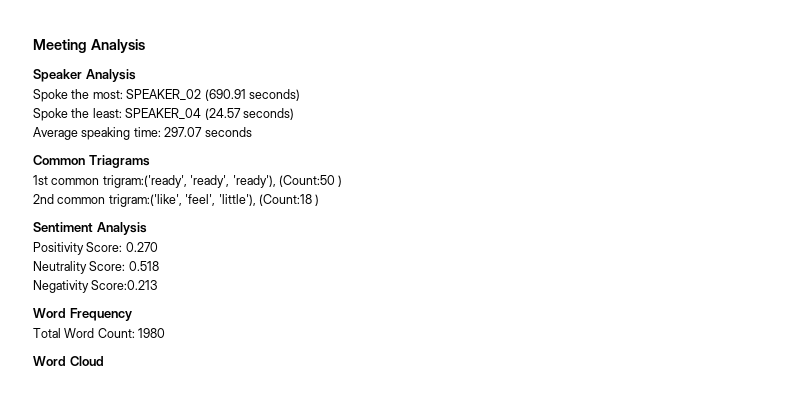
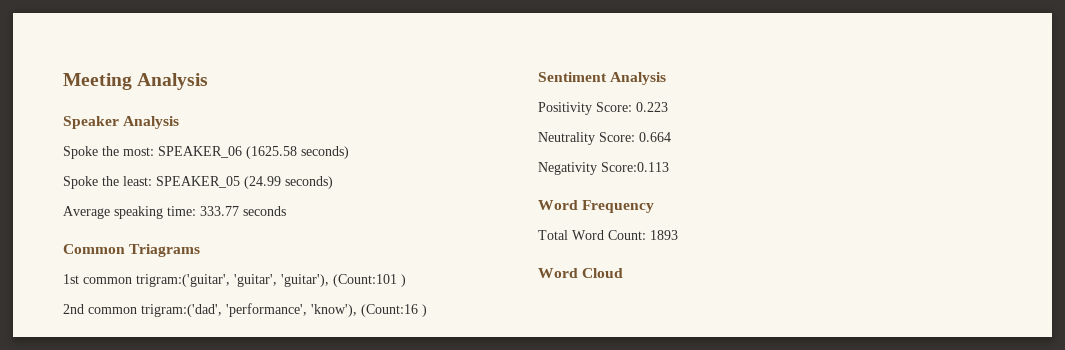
- Spoke the most: SPEAKER_02 (690.91 seconds)
+ Spoke the most: SPEAKER_06 (1625.58 seconds)
- Spoke the least: SPEAKER_04 (24.57 seconds)
+ Spoke the least: SPEAKER_05 (24.99 seconds)
- Average speaking time: 297.07 seconds
+ Average speaking time: 333.77 seconds
- 1st common trigram:('ready', 'ready', 'ready'), (Count:50 )
+ 1st common trigram:('guitar', 'guitar', 'guitar'), (Count:101 )
- 2nd common trigram:('like', 'feel', 'little'), (Count:18 )
+ 2nd common trigram:('dad', 'performance', 'know'), (Count:16 )
- Positivity Score: 0.270
+ Positivity Score: 0.223
- Neutrality Score: 0.518
+ Neutrality Score: 0.664
- Negativity Score:0.213
+ Negativity Score:0.113
- Total Word Count: 1980
+ Total Word Count: 1893

